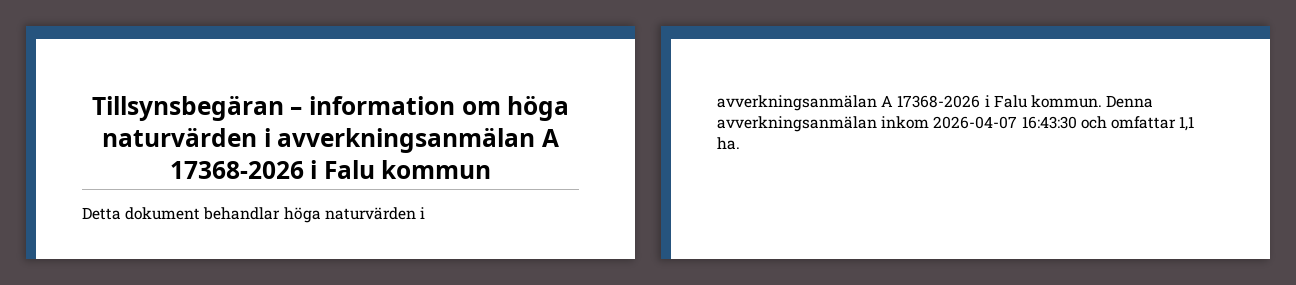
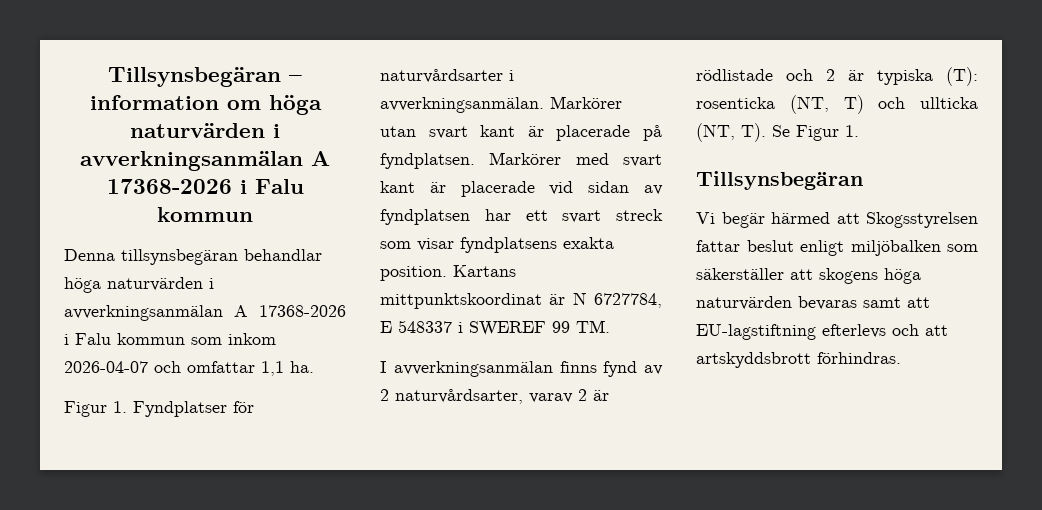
- Detta dokument behandlar höga naturvärden i avverkningsanmälan A 17368-2026 i Falu kommun. Denna avverkningsanmälan inkom 2026-04-07 16:43:30 och omfattar 1,1 ha.
+ Denna tillsynsbegäran behandlar höga naturvärden i avverkningsanmälan A 17368-2026 i Falu kommun som inkom 2026-04-07 och omfattar 1,1 ha.
+ Figur 1. Fyndplatser för naturvårdsarter i avverkningsanmälan. Markörer utan svart kant är placerade på fyndplatsen. Markörer med svart kant är placerade vid sidan av fyndplatsen har ett svart streck som visar fyndplatsens exakta position. Kartans mittpunktskoordinat är N 6727784, E 548337 i SWEREF 99 TM.
+ I avverkningsanmälan finns fynd av 2 naturvårdsarter, varav 2 är rödlistade och 2 är typiska (T): rosenticka (NT, T) och ullticka (NT, T). Se Figur 1.
+ Tillsynsbegäran
+ Vi begär härmed att Skogsstyrelsen fattar beslut enligt miljöbalken som säkerställer att skogens höga naturvärden bevaras samt att EU-lagstiftning efterlevs och att artskyddsbrott förhindras.

